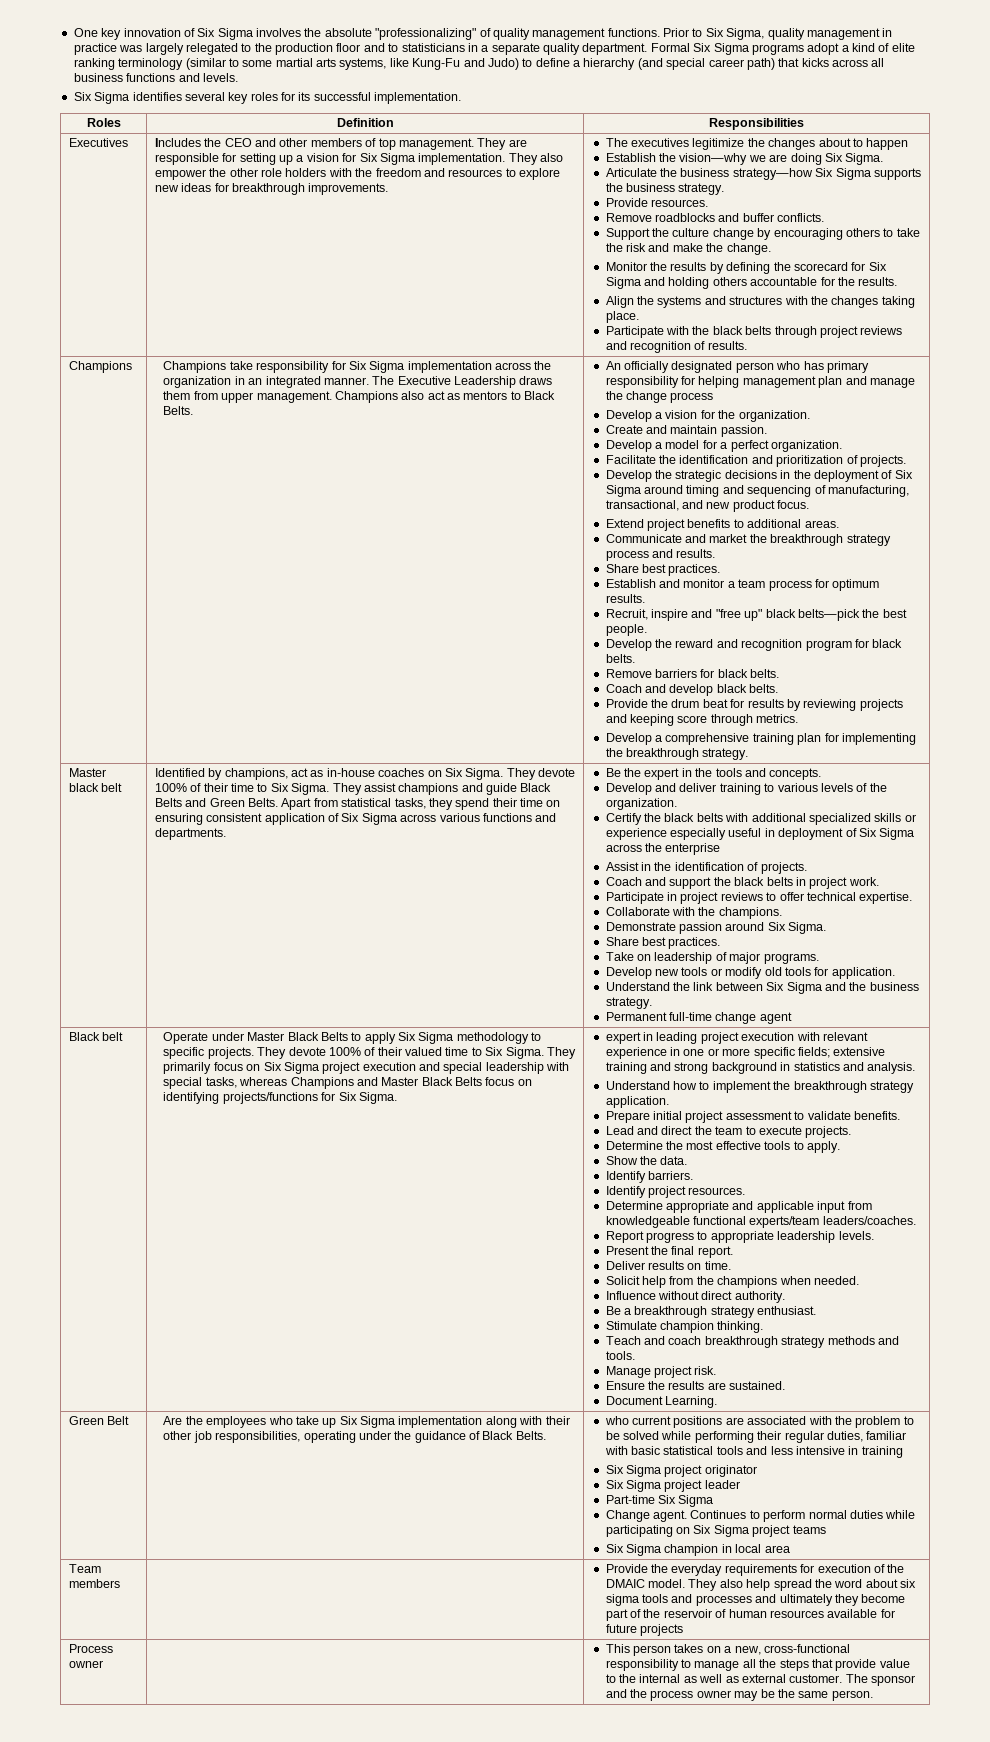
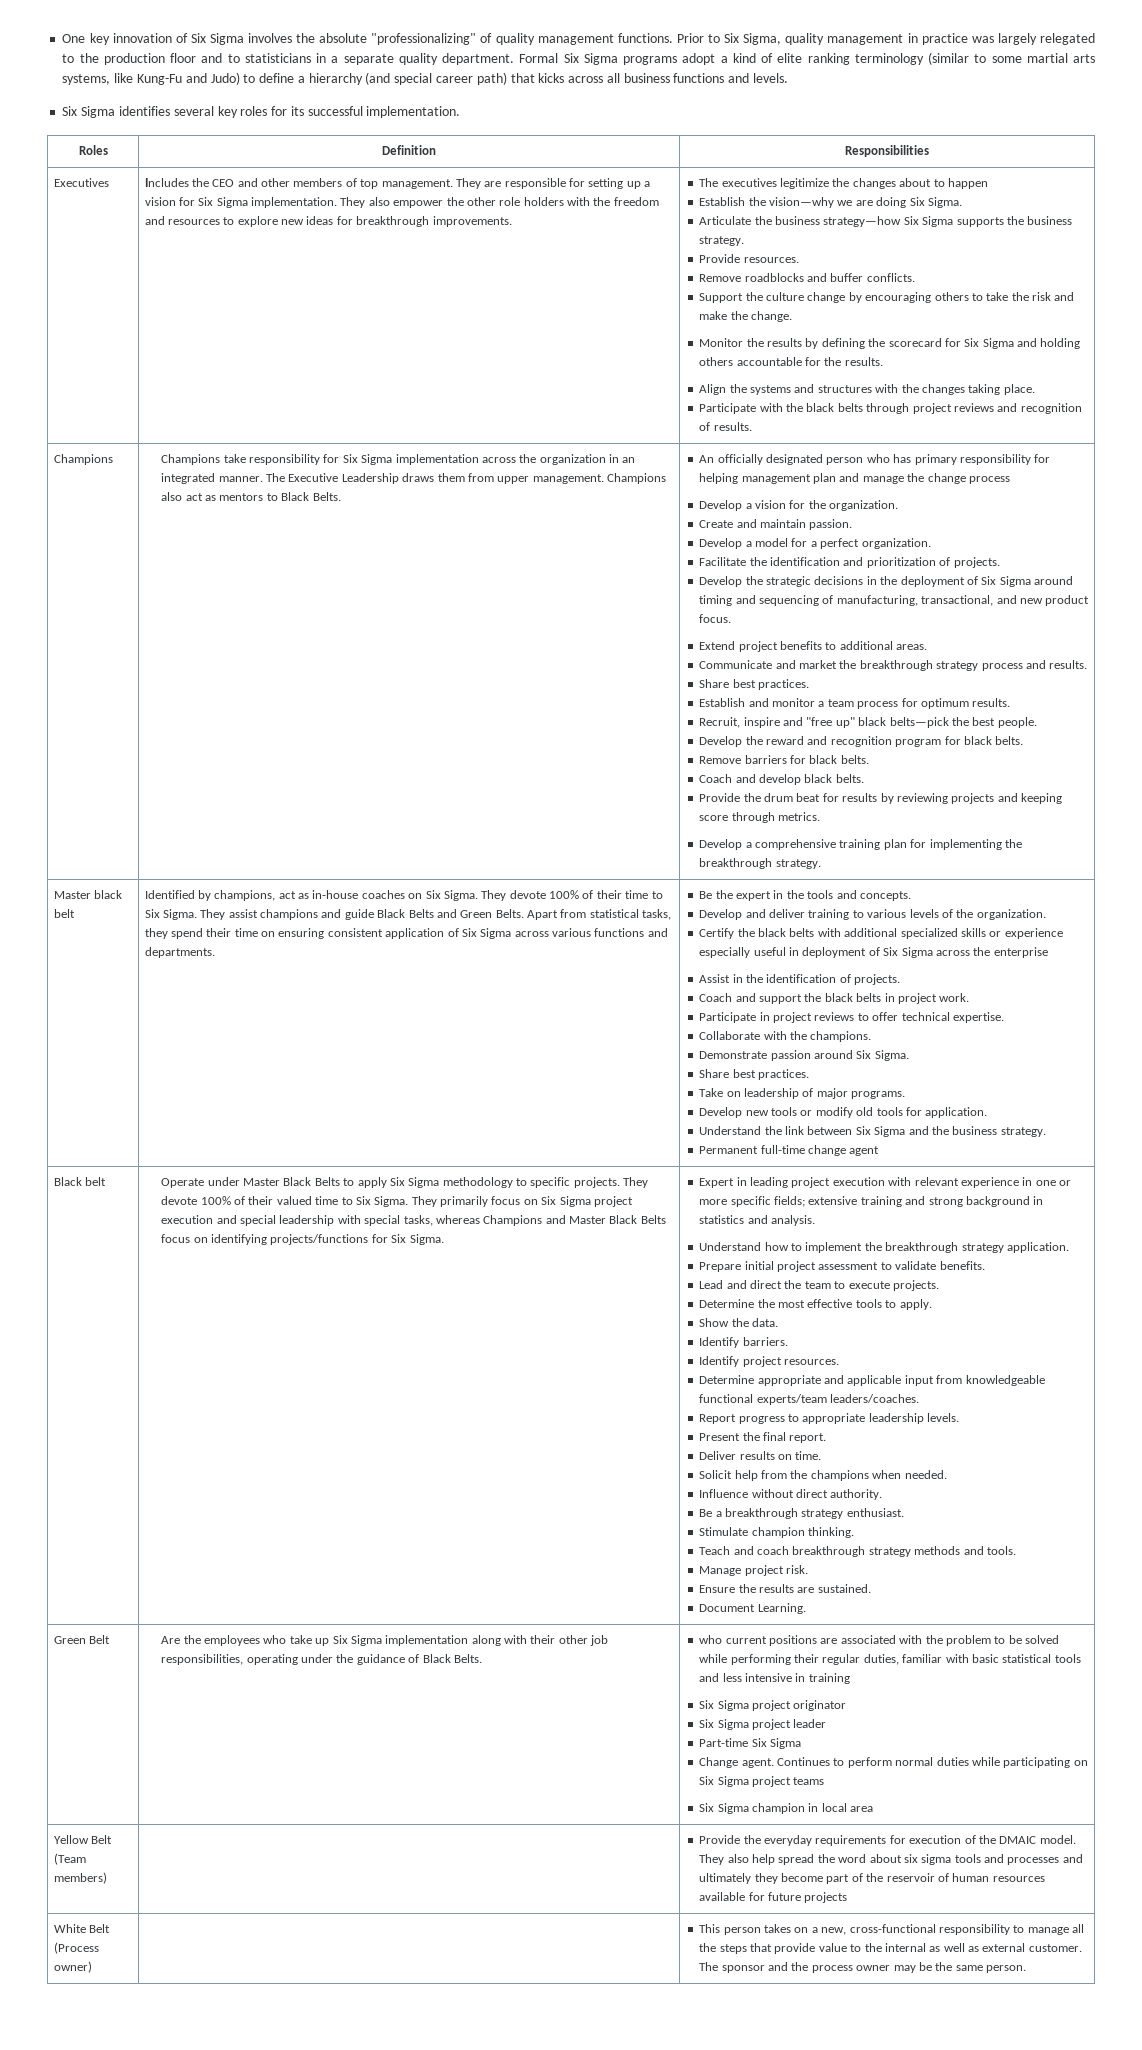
- expert in leading project execution with relevant experience in one or more specific fields; extensive training and strong background in statistics and analysis.
+ Expert in leading project execution with relevant experience in one or more specific fields; extensive training and strong background in statistics and analysis.
- Team members
+ Yellow Belt (Team members)
- Process owner | | This person takes on a new, cross-functional responsibility to manage all the steps that provide value to the internal as well as external customer. The sponsor and the process owner may be the same person.
+ White Belt (Process owner) | | This person takes on a new, cross-functional responsibility to manage all the steps that provide value to the internal as well as external customer. The sponsor and the process owner may be the same person.

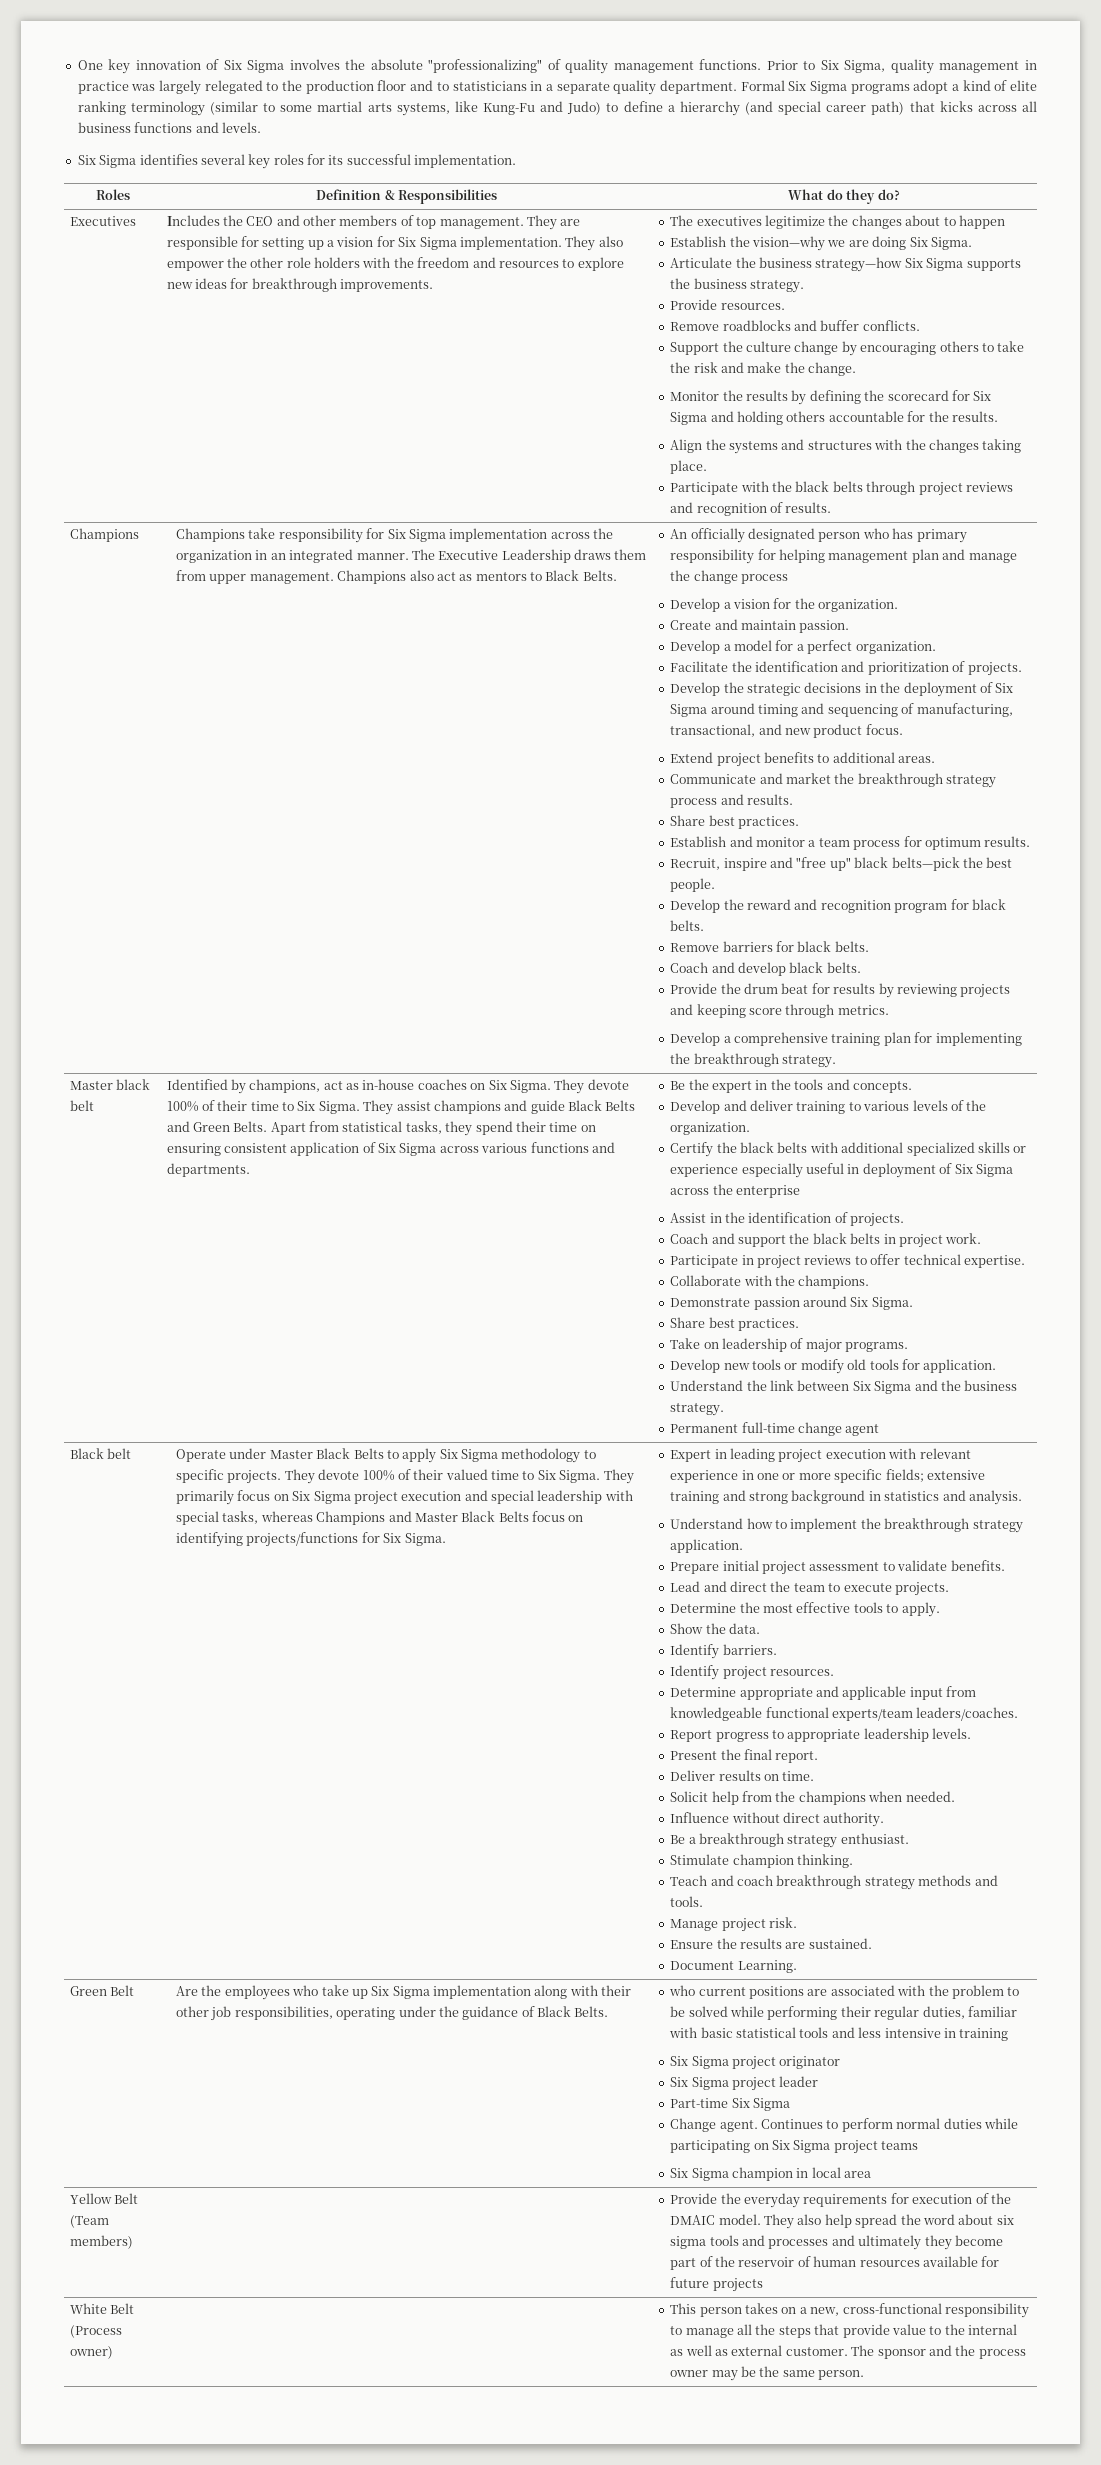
- Roles | Definition | Responsibilities
+ Roles | Definition & Responsibilities | What do they do?

